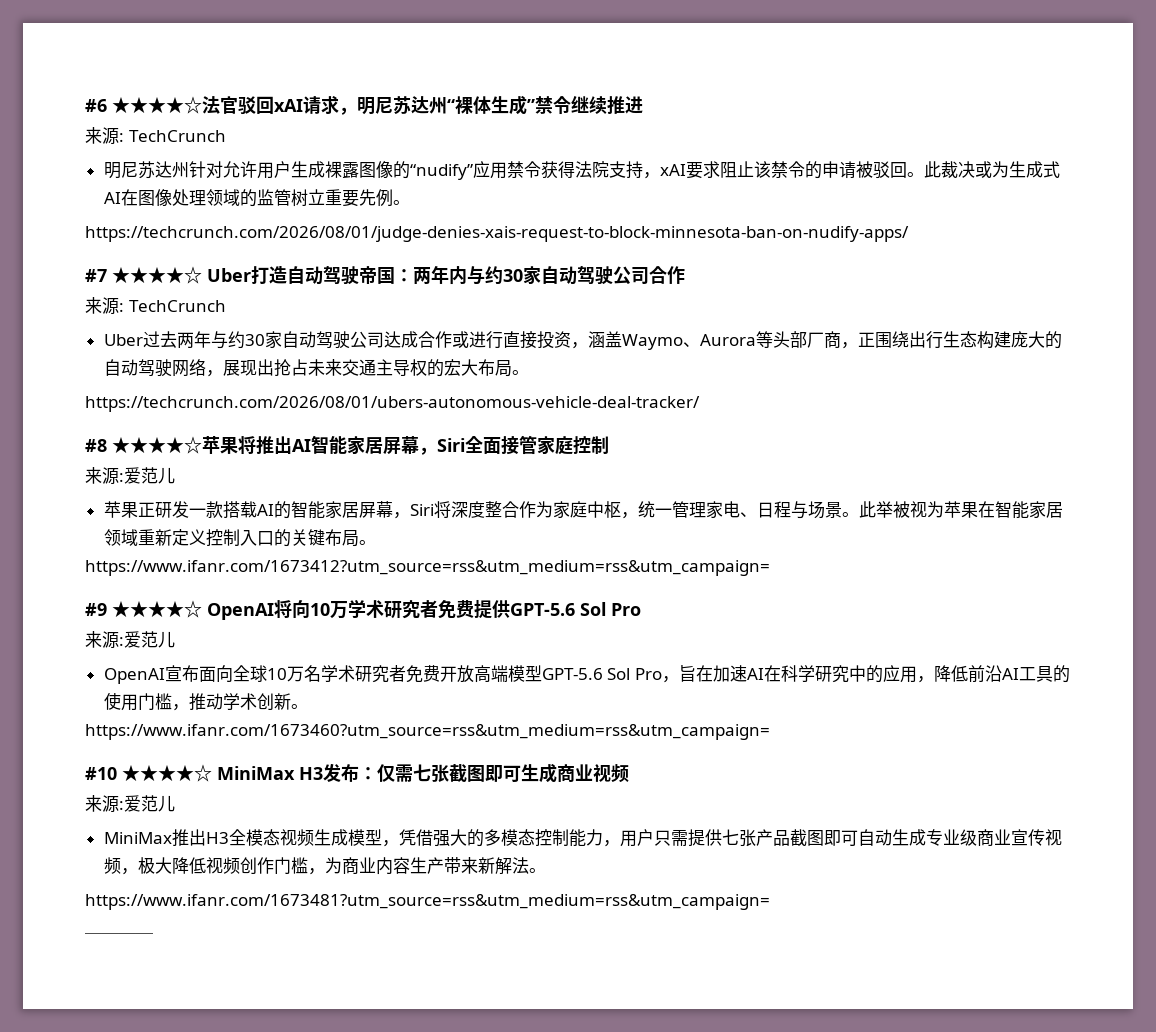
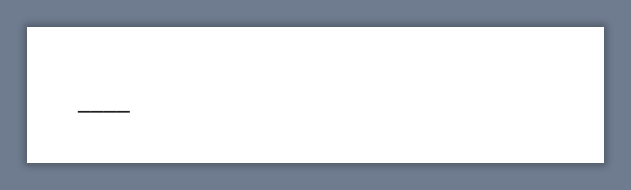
- #6 ★★★★☆法官驳回xAI请求，明尼苏达州“裸体生成”禁令继续推进
- 来源: TechCrunch
- 明尼苏达州针对允许用户生成裸露图像的“nudify”应用禁令获得法院支持，xAI要求阻止该禁令的申请被驳回。此裁决或为生成式AI在图像处理领域的监管树立重要先例。
- https://techcrunch.com/2026/08/01/judge-denies-xais-request-to-block-minnesota-ban-on-nudify-apps/
- #7 ★★★★☆ Uber打造自动驾驶帝国：两年内与约30家自动驾驶公司合作
- 来源: TechCrunch
- Uber过去两年与约30家自动驾驶公司达成合作或进行直接投资，涵盖Waymo、Aurora等头部厂商，正围绕出行生态构建庞大的自动驾驶网络，展现出抢占未来交通主导权的宏大布局。
- https://techcrunch.com/2026/08/01/ubers-autonomous-vehicle-deal-tracker/
- #8 ★★★★☆苹果将推出AI智能家居屏幕，Siri全面接管家庭控制
- 来源:爱范儿
- 苹果正研发一款搭载AI的智能家居屏幕，Siri将深度整合作为家庭中枢，统一管理家电、日程与场景。此举被视为苹果在智能家居领域重新定义控制入口的关键布局。
- https://www.ifanr.com/1673412?utm_source=rss&utm_medium=rss&utm_campaign=
- #9 ★★★★☆ OpenAI将向10万学术研究者免费提供GPT-5.6 Sol Pro
- 来源:爱范儿
- OpenAI宣布面向全球10万名学术研究者免费开放高端模型GPT-5.6 Sol Pro，旨在加速AI在科学研究中的应用，降低前沿AI工具的使用门槛，推动学术创新。
- https://www.ifanr.com/1673460?utm_source=rss&utm_medium=rss&utm_campaign=
- #10 ★★★★☆ MiniMax H3发布：仅需七张截图即可生成商业视频
- 来源:爱范儿
- MiniMax推出H3全模态视频生成模型，凭借强大的多模态控制能力，用户只需提供七张产品截图即可自动生成专业级商业宣传视频，极大降低视频创作门槛，为商业内容生产带来新解法。
- https://www.ifanr.com/1673481?utm_source=rss&utm_medium=rss&utm_campaign=

